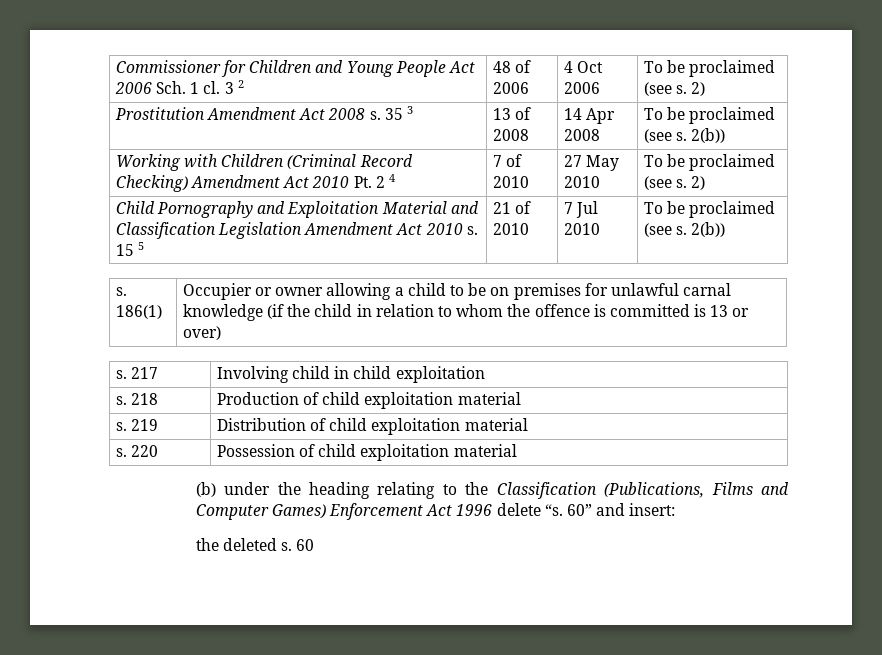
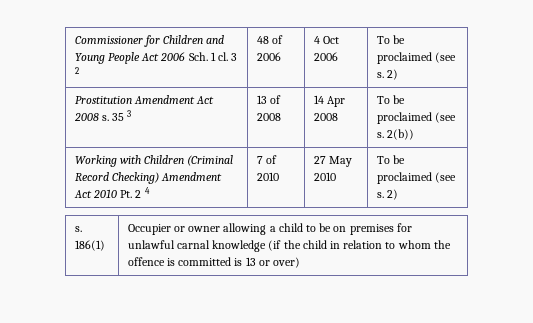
- Child Pornography and Exploitation Material and Classification Legislation Amendment Act 2010 s. 15 5 | 21 of 2010 | 7 Jul 2010 | To be proclaimed (see s. 2(b))
- s. 217 | Involving child in child exploitation
- s. 218 | Production of child exploitation material
- s. 219 | Distribution of child exploitation material
- s. 220 | Possession of child exploitation material
- (b) under the heading relating to the Classification (Publications, Films and Computer Games) Enforcement Act 1996 delete “s. 60” and insert:
- the deleted s. 60

